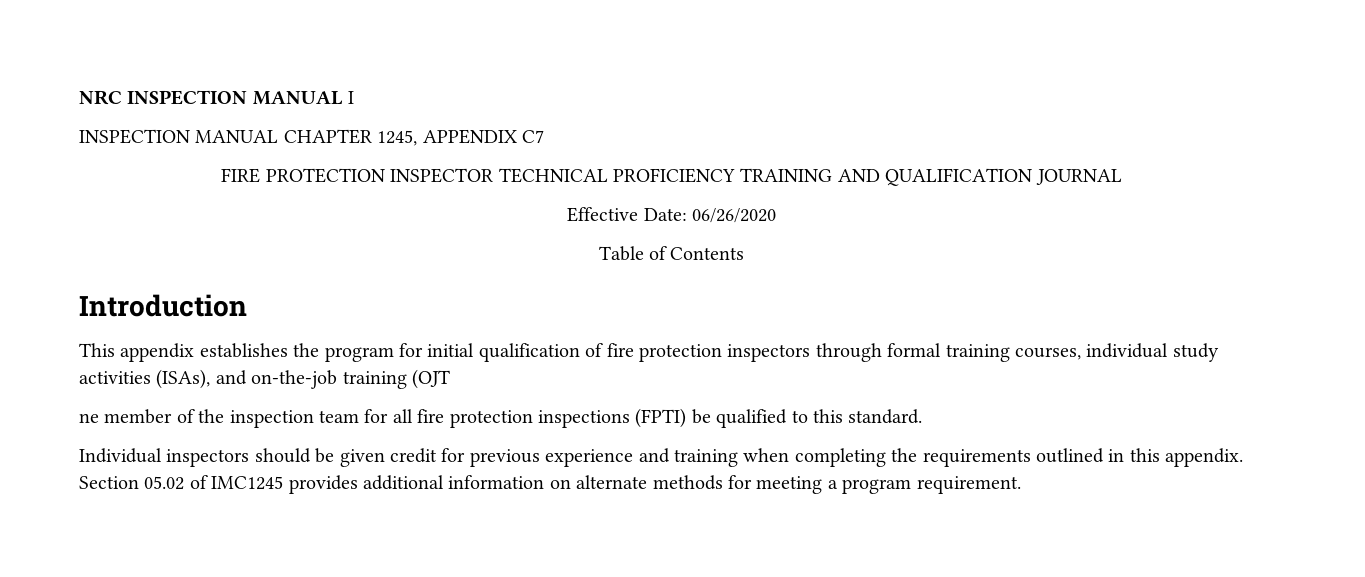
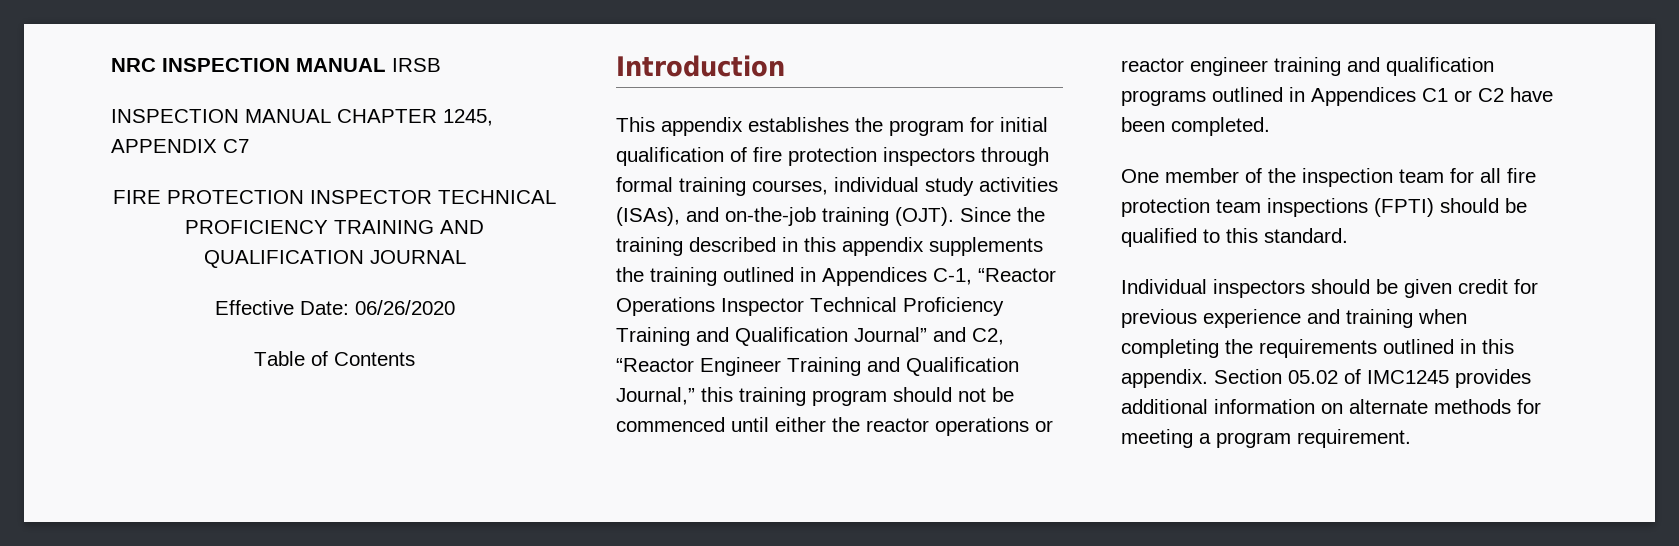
- NRC INSPECTION MANUAL I
+ NRC INSPECTION MANUAL IRSB
- This appendix establishes the program for initial qualification of fire protection inspectors through formal training courses, individual study activities (ISAs), and on-the-job training (OJT
- ne member of the inspection team for all fire protection inspections (FPTI) be qualified to this standard.
+ This appendix establishes the program for initial qualification of fire protection inspectors through formal training courses, individual study activities (ISAs), and on-the-job training (OJT). Since the training described in this appendix supplements the training outlined in Appendices C-1, “Reactor Operations Inspector Technical Proficiency Training and Qualification Journal” and C2, “Reactor Engineer Training and Qualification Journal,” this training program should not be commenced until either the reactor operations or reactor engineer training and qualification programs outlined in Appendices C1 or C2 have been completed.
+ One member of the inspection team for all fire protection team inspections (FPTI) should be qualified to this standard.

